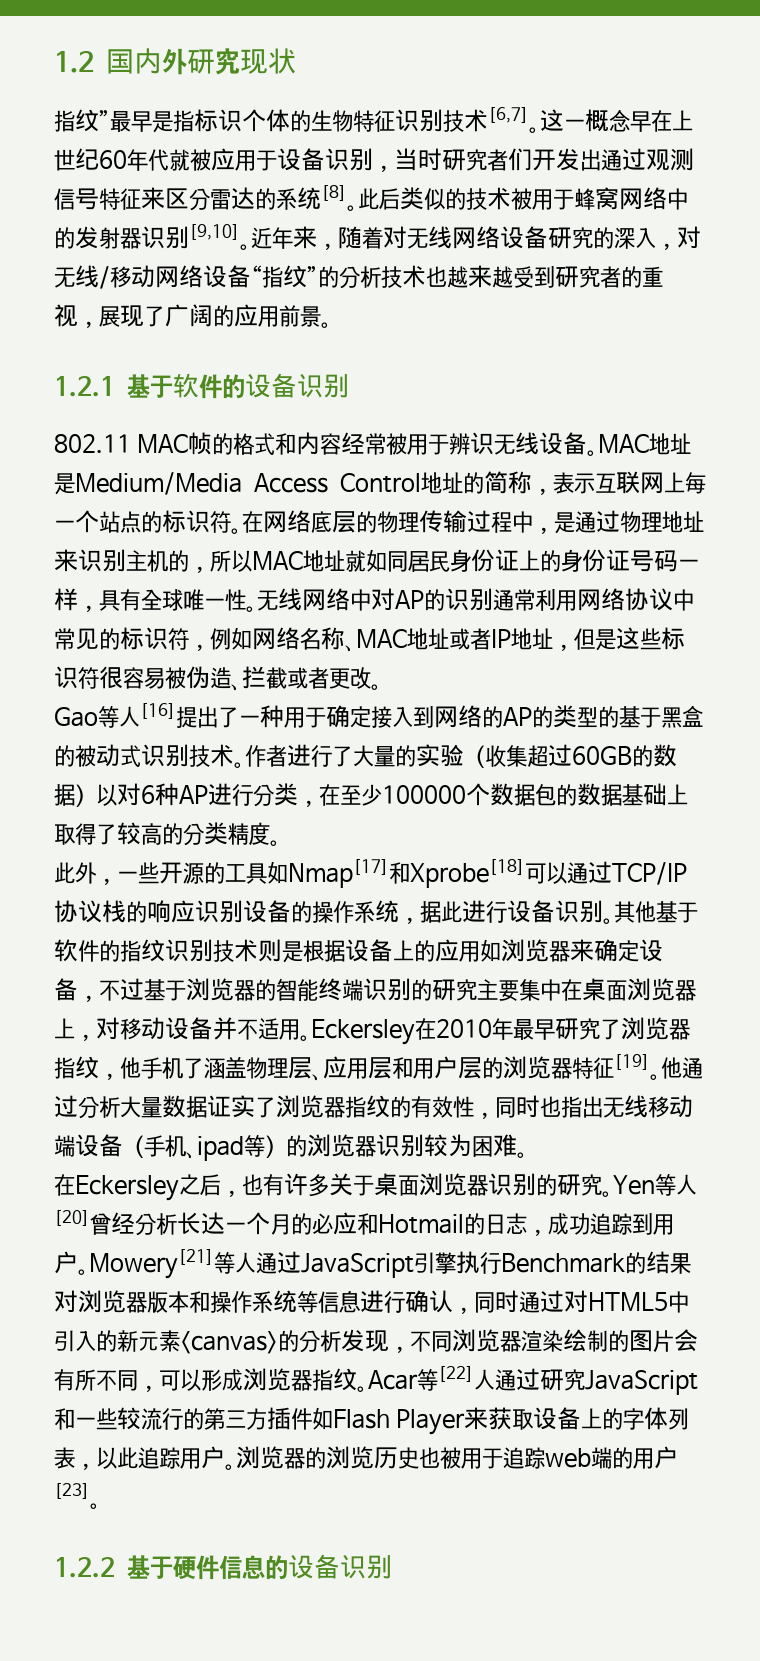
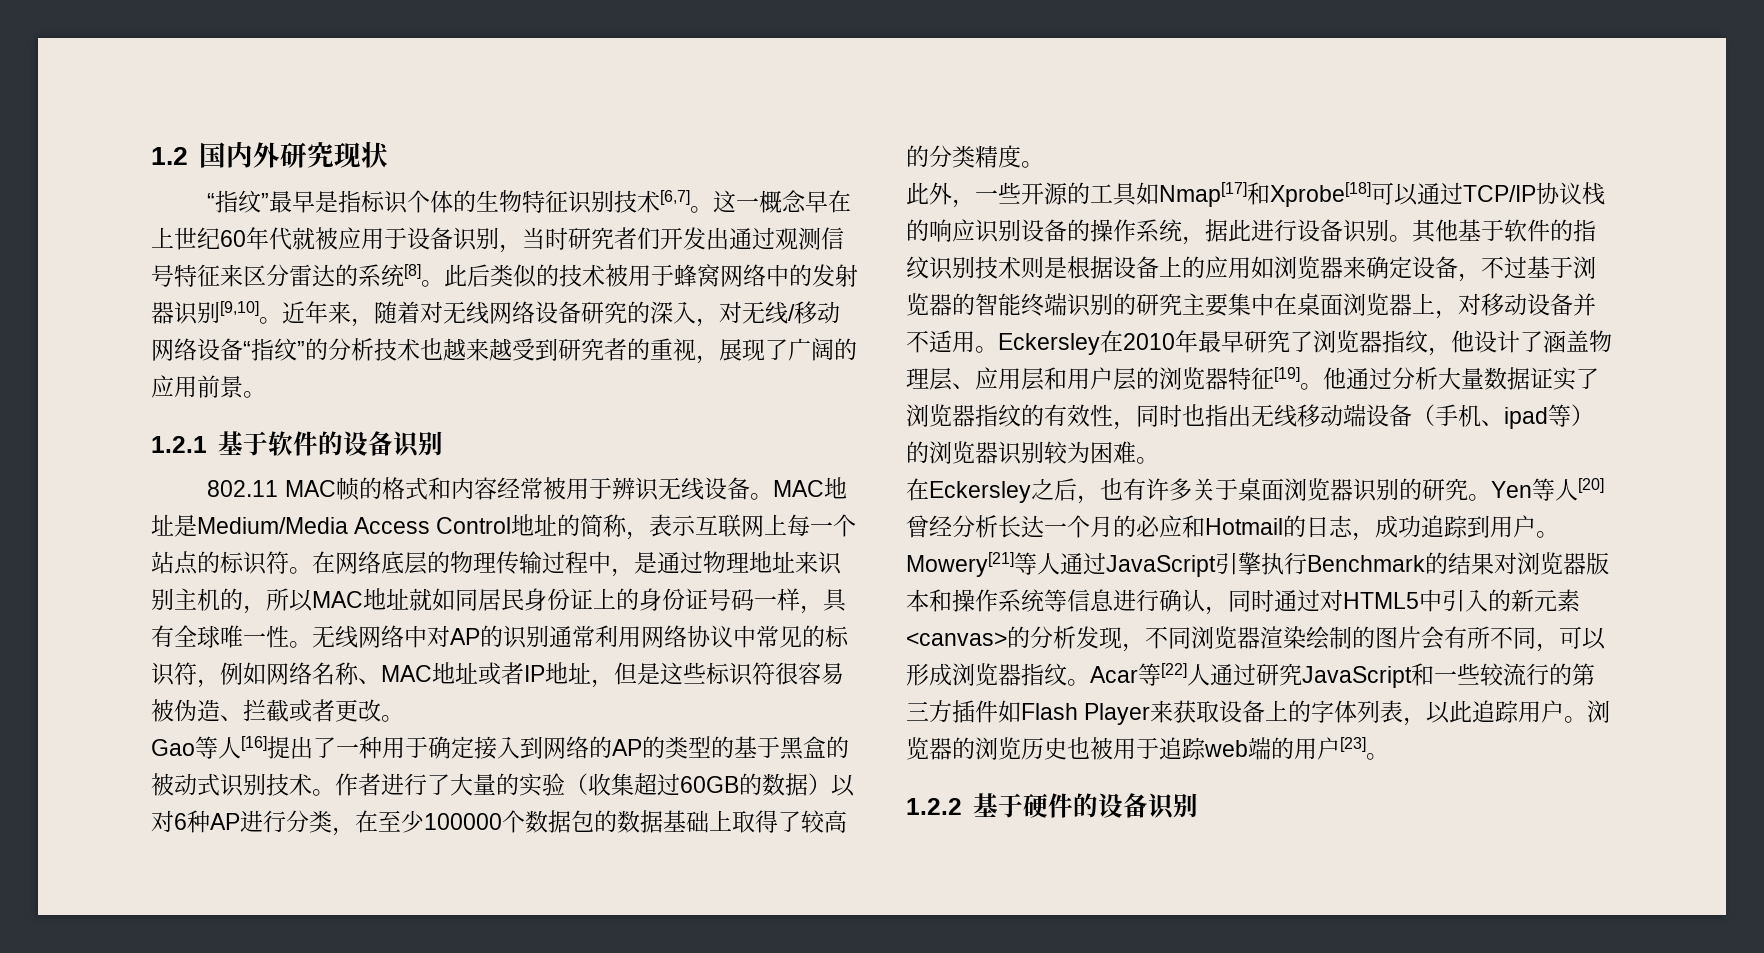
- 指纹”最早是指标识个体的生物特征识别技术[6,7]。
+ “指纹”最早是指标识个体的生物特征识别技术[6,7]。
- Eckersley在2010年最早研究了浏览器指纹，他手机了涵盖物理层、应用层和用户层的浏览器特征[19]。
+ Eckersley在2010年最早研究了浏览器指纹，他设计了涵盖物理层、应用层和用户层的浏览器特征[19]。
- 1.2.2基于硬件信息的设备识别
+ 1.2.2基于硬件的设备识别

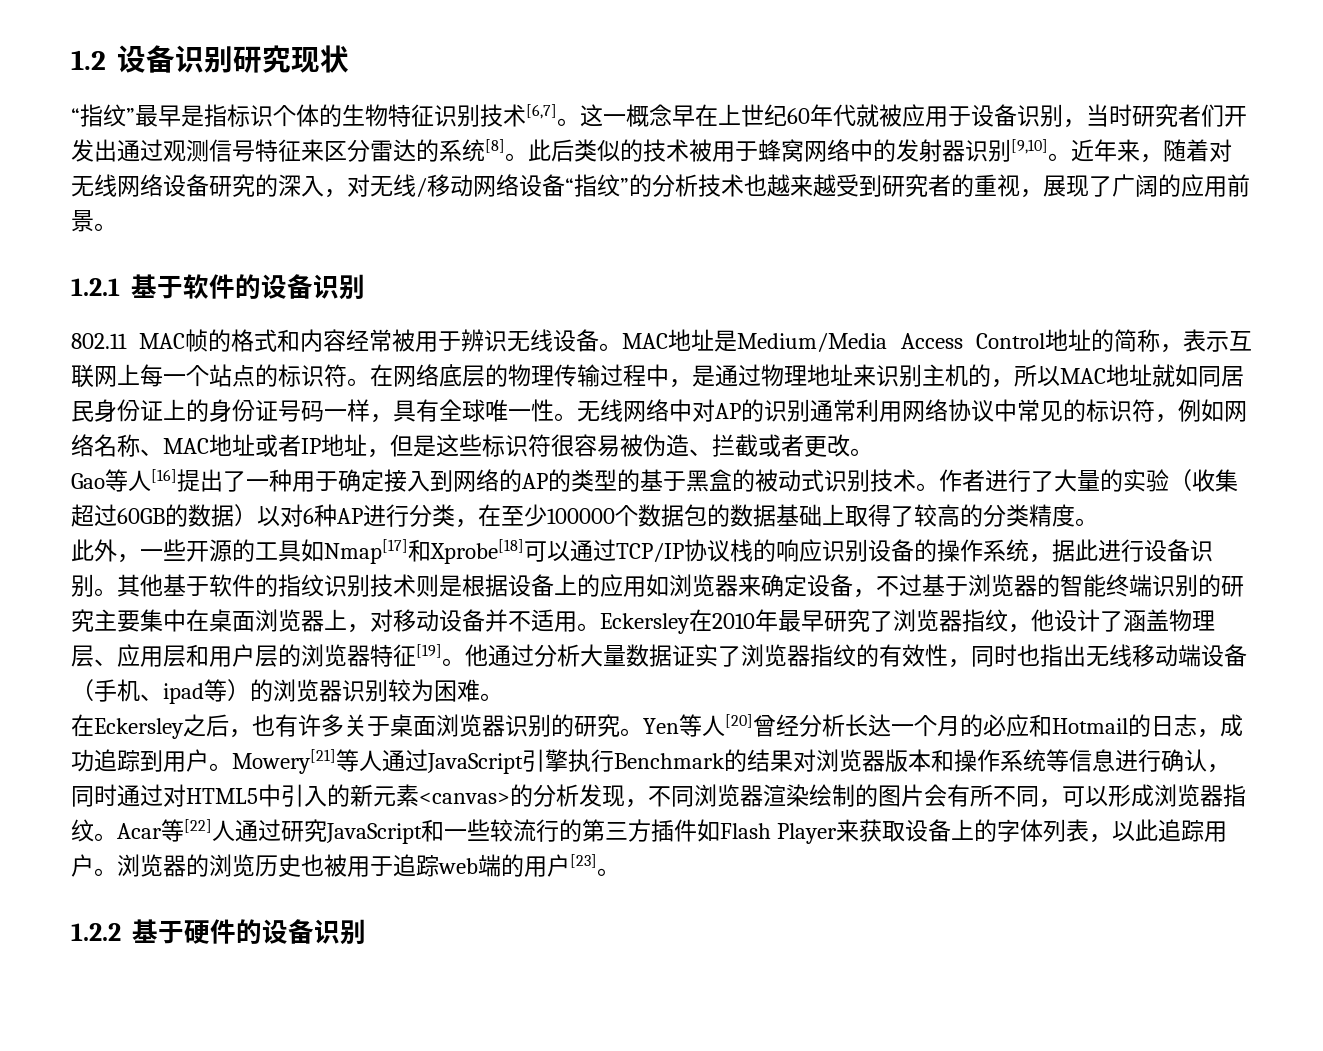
- 1.2国内外研究现状
+ 1.2设备识别研究现状

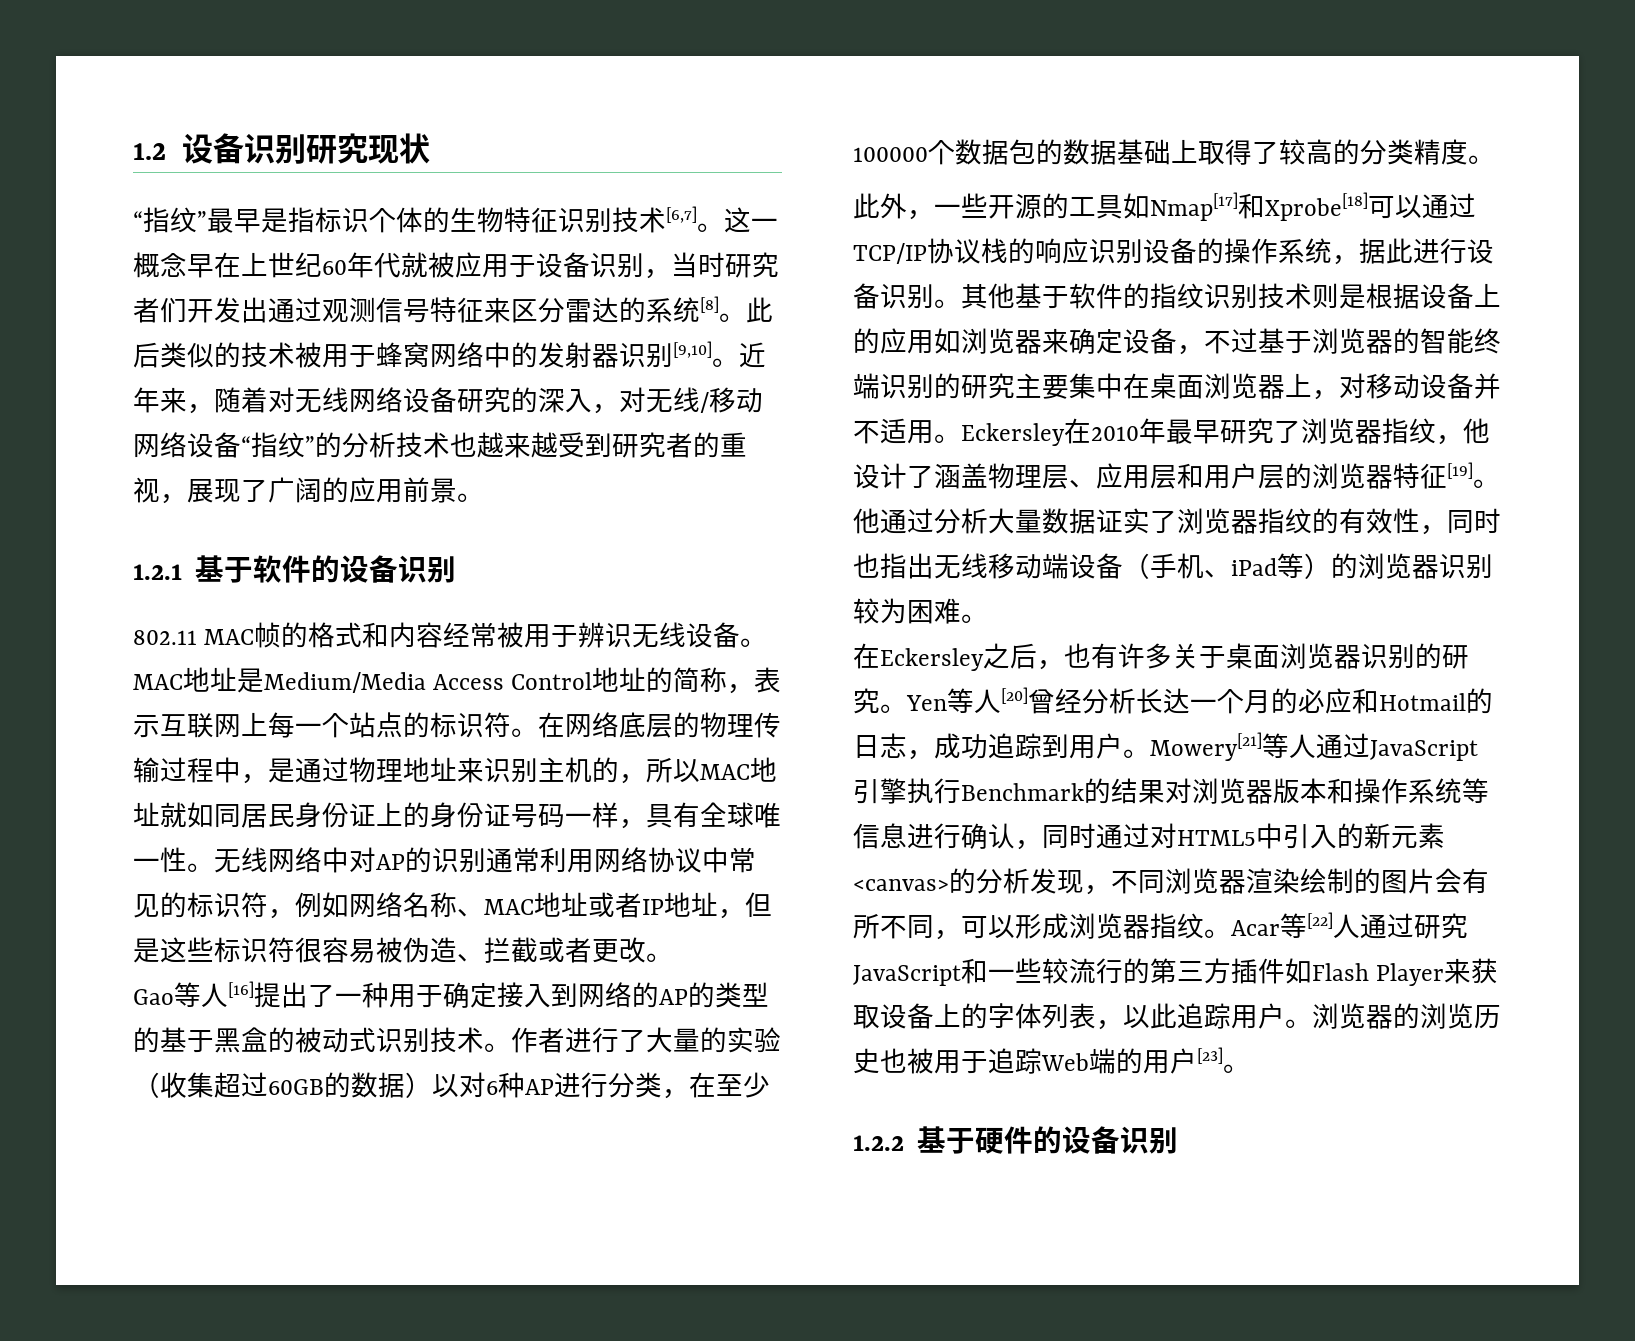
- 他通过分析大量数据证实了浏览器指纹的有效性，同时也指出无线移动端设备（手机、ipad等）的浏览器识别较为困难。
+ 他通过分析大量数据证实了浏览器指纹的有效性，同时也指出无线移动端设备（手机、iPad等）的浏览器识别较为困难。
- 浏览器的浏览历史也被用于追踪web端的用户[23]。
+ 浏览器的浏览历史也被用于追踪Web端的用户[23]。

